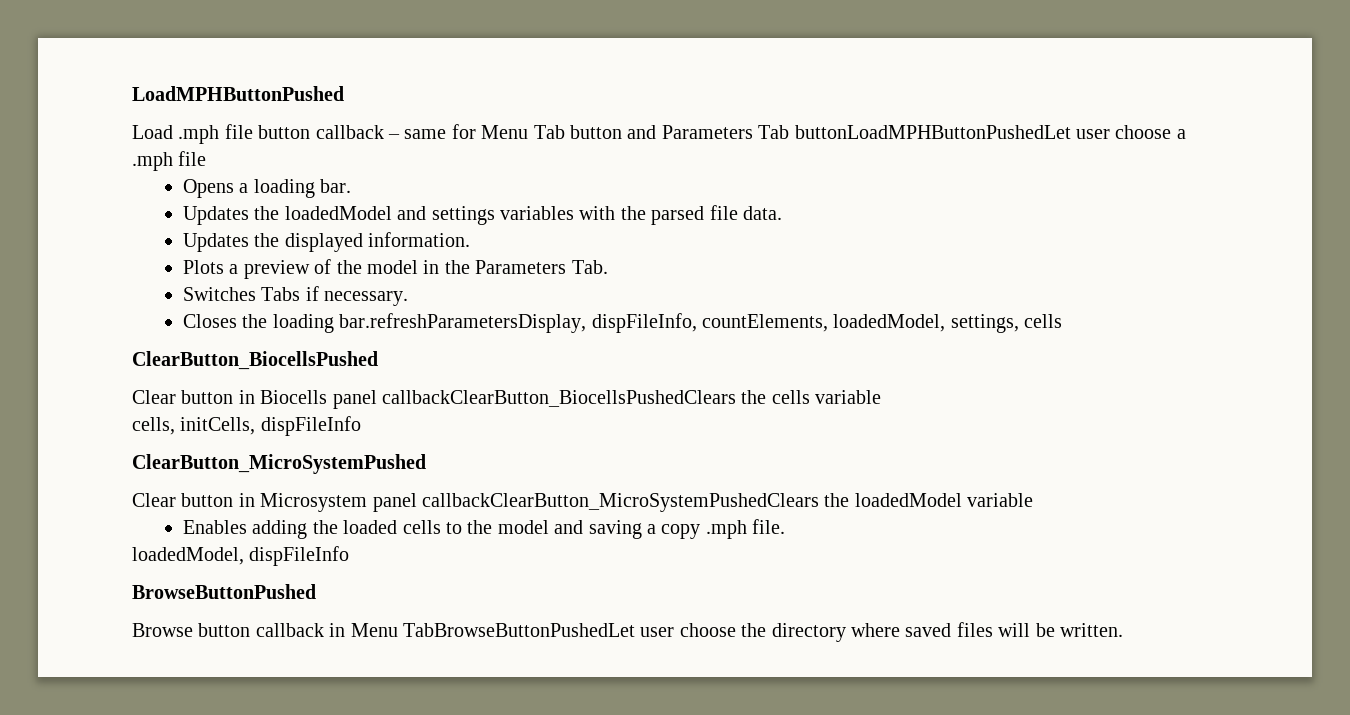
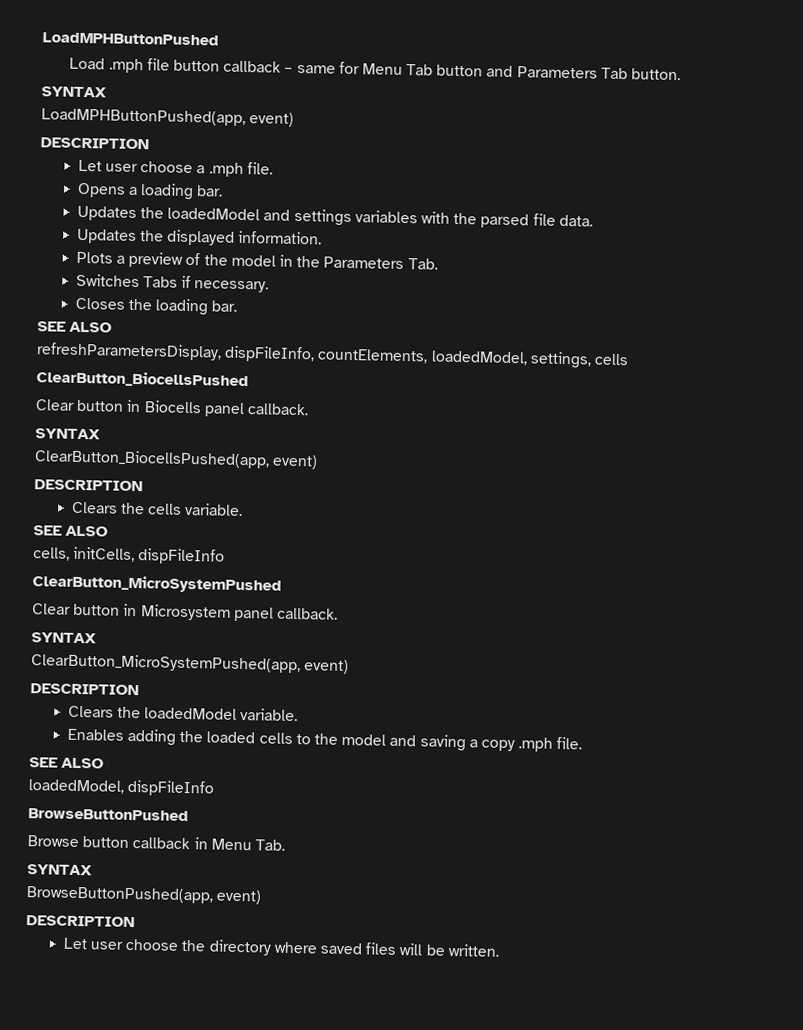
- Load .mph file button callback – same for Menu Tab button and Parameters Tab buttonLoadMPHButtonPushedLet user choose a .mph file
+ Load .mph file button callback – same for Menu Tab button and Parameters Tab button.
+ SYNTAX
+ LoadMPHButtonPushed(app, event)
+ DESCRIPTION
+ Let user choose a .mph file.
- Closes the loading bar.refreshParametersDisplay, dispFileInfo, countElements, loadedModel, settings, cells
+ Closes the loading bar.
+ SEE ALSO
+ refreshParametersDisplay, dispFileInfo, countElements, loadedModel, settings, cells
- Clear button in Biocells panel callbackClearButton_BiocellsPushedClears the cells variable
+ Clear button in Biocells panel callback.
+ SYNTAX
+ ClearButton_BiocellsPushed(app, event)
+ DESCRIPTION
+ Clears the cells variable.
+ SEE ALSO
- Clear button in Microsystem panel callbackClearButton_MicroSystemPushedClears the loadedModel variable
+ Clear button in Microsystem panel callback.
+ SYNTAX
+ ClearButton_MicroSystemPushed(app, event)
+ DESCRIPTION
+ Clears the loadedModel variable.
  Enables adding the loaded cells to the model and saving a copy .mph file.
+ SEE ALSO
- Browse button callback in Menu TabBrowseButtonPushedLet user choose the directory where saved files will be written.
+ Browse button callback in Menu Tab.
+ SYNTAX
+ BrowseButtonPushed(app, event)
+ DESCRIPTION
+ Let user choose the directory where saved files will be written.

